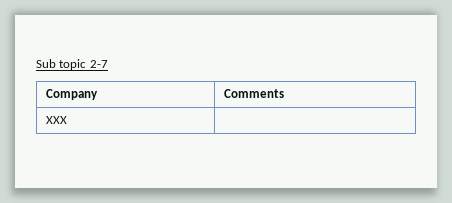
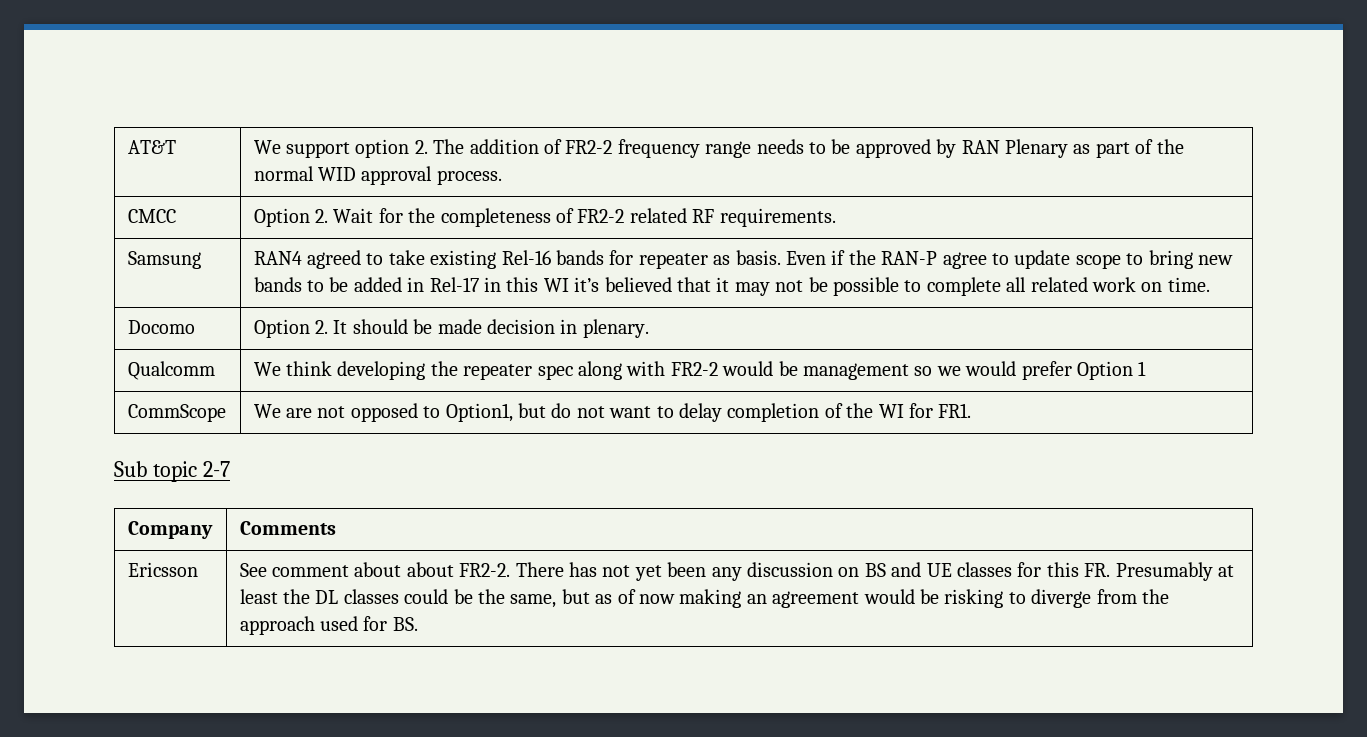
+ AT&T | We support option 2. The addition of FR2-2 frequency range needs to be approved by RAN Plenary as part of the normal WID approval process.
+ CMCC | Option 2. Wait for the completeness of FR2-2 related RF requirements.
+ Samsung | RAN4 agreed to take existing Rel-16 bands for repeater as basis. Even if the RAN-P agree to update scope to bring new bands to be added in Rel-17 in this WI it’s believed that it may not be possible to complete all related work on time.
+ Docomo | Option 2. It should be made decision in plenary.
+ Qualcomm | We think developing the repeater spec along with FR2-2 would be management so we would prefer Option 1
+ CommScope | We are not opposed to Option1, but do not want to delay completion of the WI for FR1.
- XXX
+ Ericsson | See comment about about FR2-2. There has not yet been any discussion on BS and UE classes for this FR. Presumably at least the DL classes could be the same, but as of now making an agreement would be risking to diverge from the approach used for BS.

